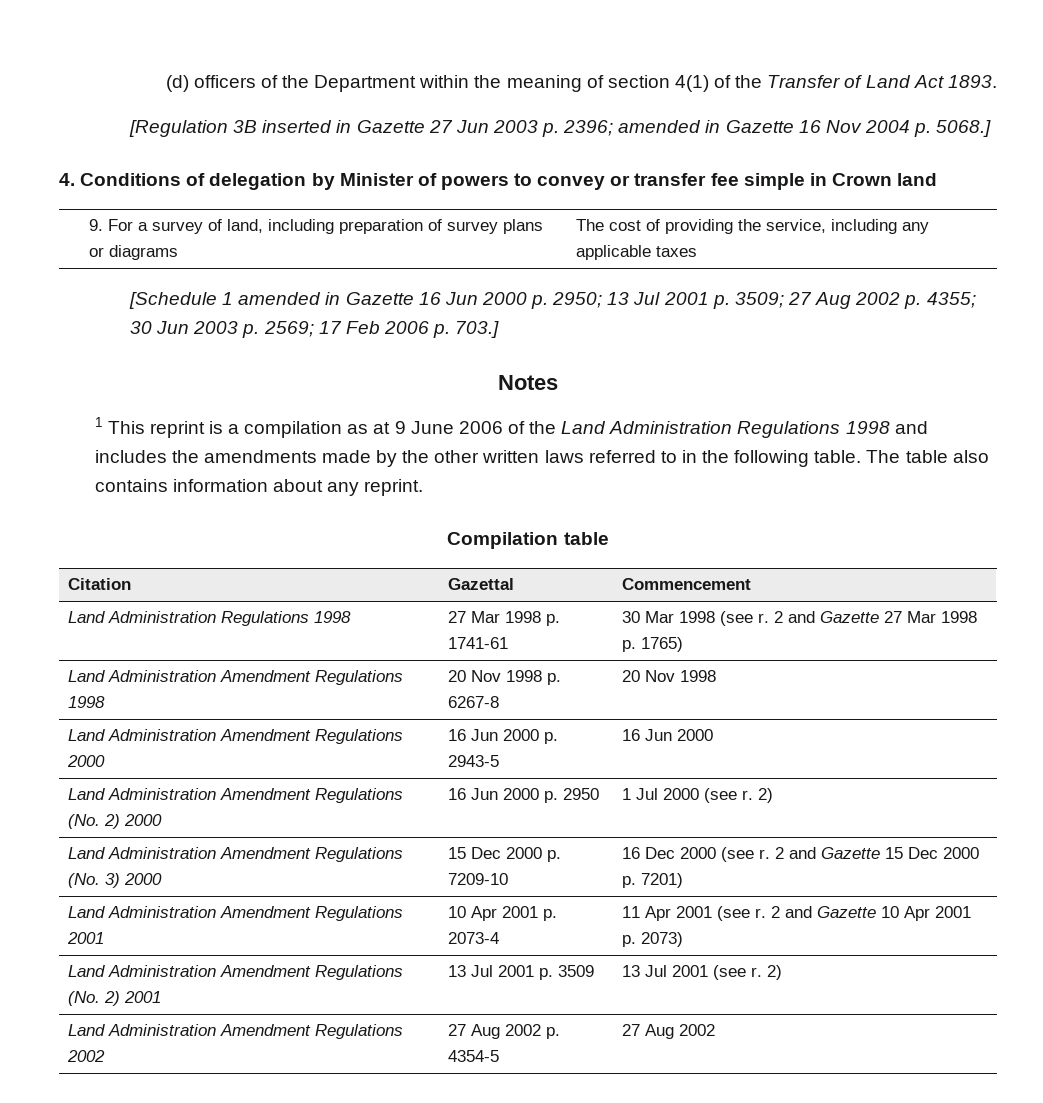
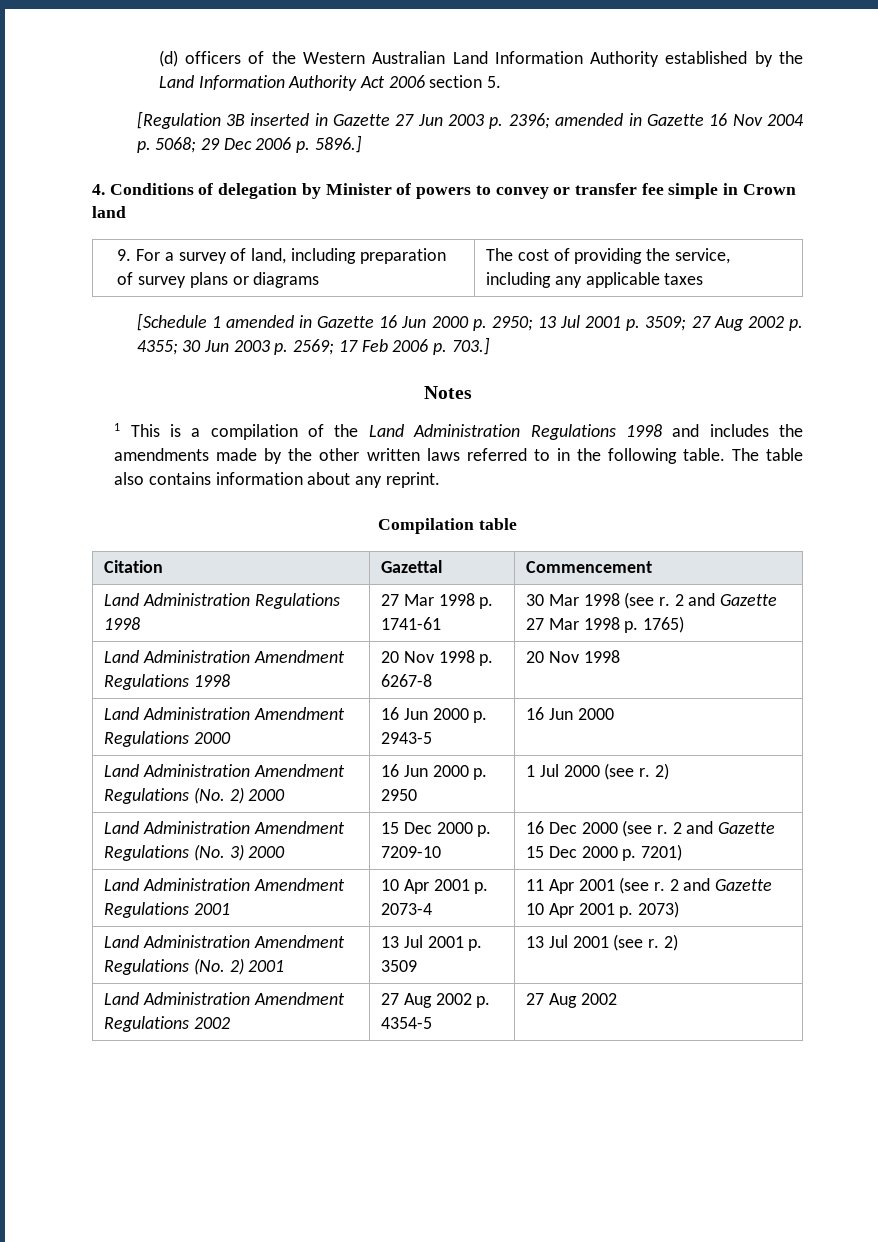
- (d) officers of the Department within the meaning of section 4(1) of the Transfer of Land Act 1893.
+ (d) officers of the Western Australian Land Information Authority established by the Land Information Authority Act 2006 section 5.
- [Regulation 3B inserted in Gazette 27 Jun 2003 p. 2396; amended in Gazette 16 Nov 2004 p. 5068.]
+ [Regulation 3B inserted in Gazette 27 Jun 2003 p. 2396; amended in Gazette 16 Nov 2004 p. 5068; 29 Dec 2006 p. 5896.]
- 1 This reprint is a compilation as at 9 June 2006 of the Land Administration Regulations 1998 and includes the amendments made by the other written laws referred to in the following table.
+ 1 This is a compilation of the Land Administration Regulations 1998 and includes the amendments made by the other written laws referred to in the following table.

